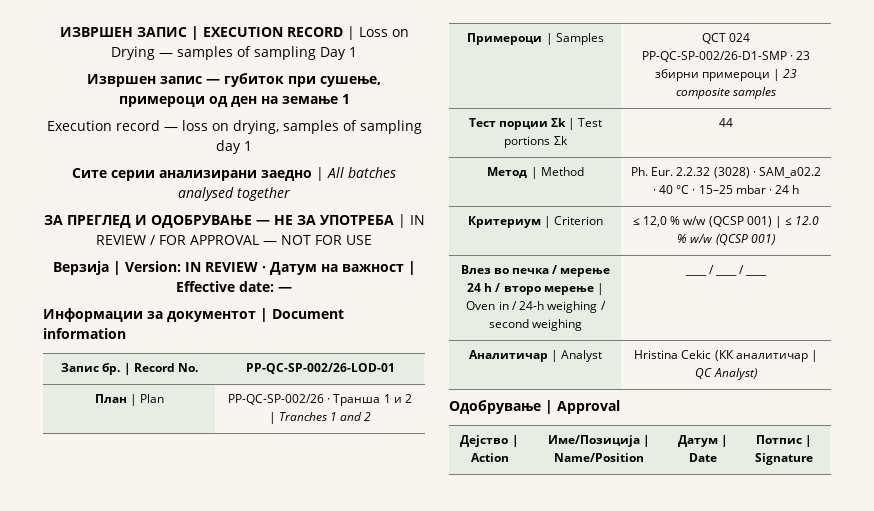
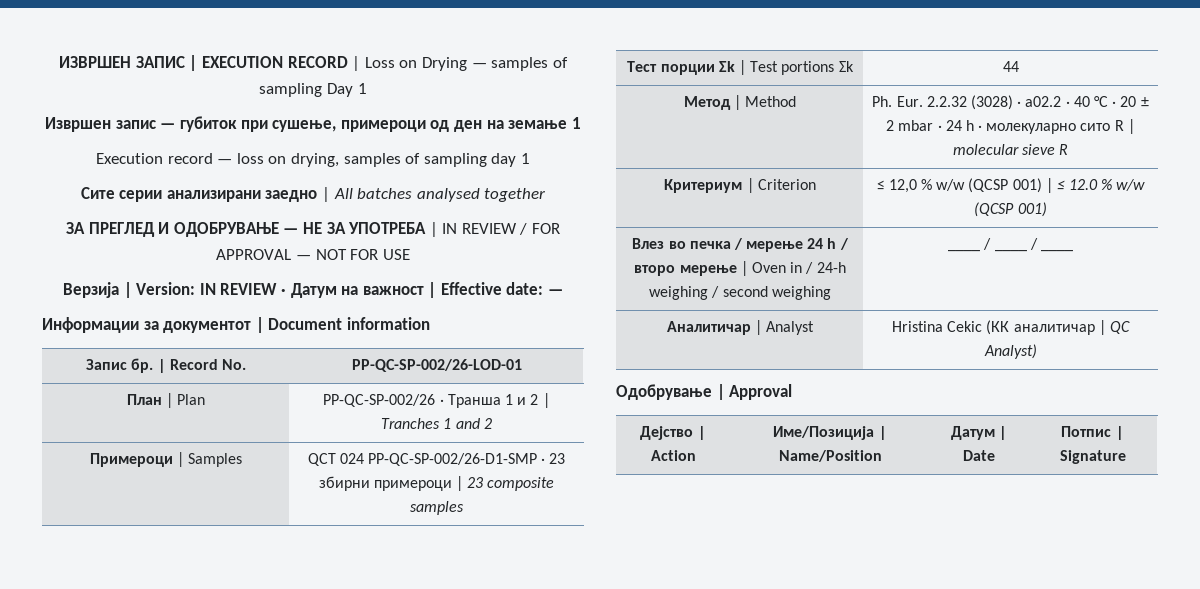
- Метод | Method | Ph. Eur. 2.2.32 (3028) · SAM_a02.2 · 40 °C · 15–25 mbar · 24 h
+ Метод | Method | Ph. Eur. 2.2.32 (3028) · a02.2 · 40 °C · 20 ± 2 mbar · 24 h · молекуларно сито R | molecular sieve R

